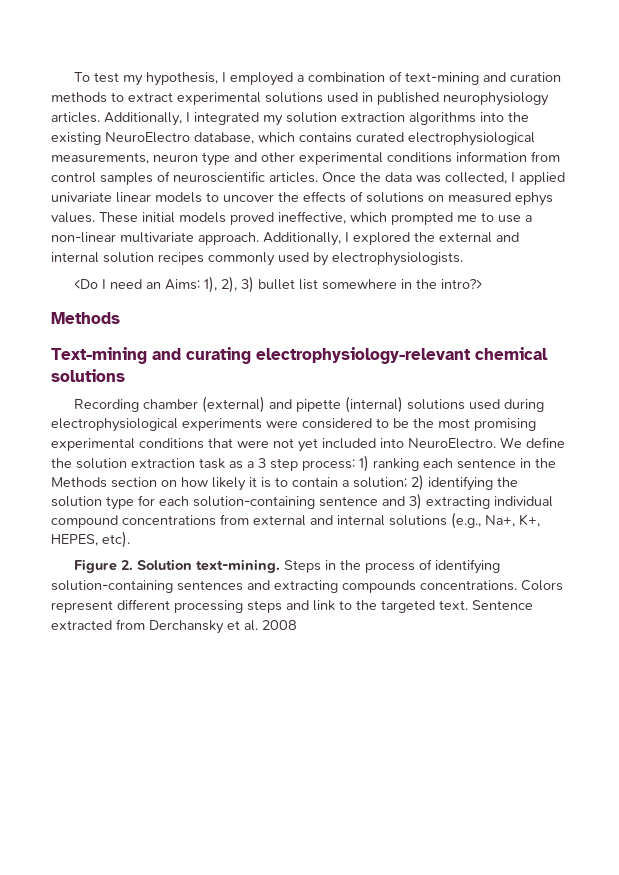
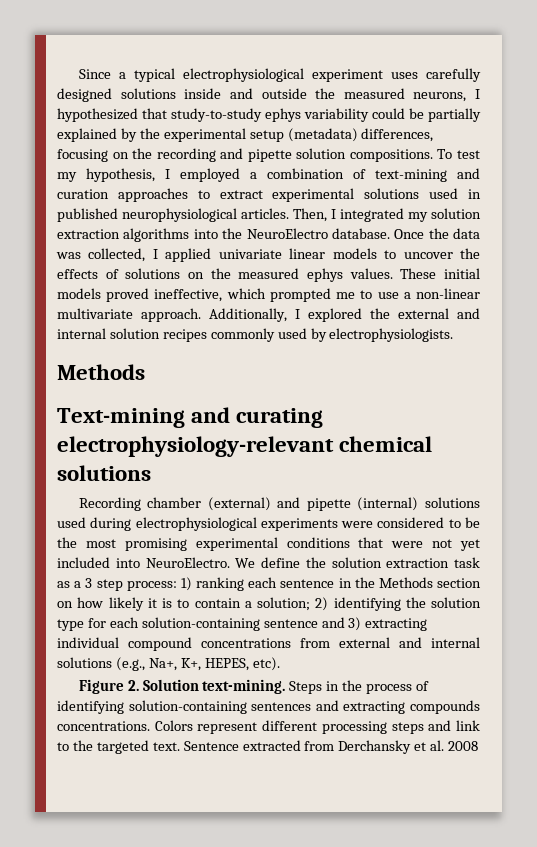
+ Since a typical electrophysiological experiment uses carefully designed solutions inside and outside the measured neurons, I hypothesized that study-to-study ephys variability could be partially explained by the experimental setup (metadata) differences, focusing on the recording and pipette solution compositions.
- To test my hypothesis, I employed a combination of text-mining and curation methods to extract experimental solutions used in published neurophysiology articles. Additionally, I integrated my solution extraction algorithms into the existing NeuroElectro database, which contains curated electrophysiological measurements, neuron type and other experimental conditions information from control samples of neuroscientific articles.
+ To test my hypothesis, I employed a combination of text-mining and curation approaches to extract experimental solutions used in published neurophysiological articles. Then, I integrated my solution extraction algorithms into the NeuroElectro database.
- Once the data was collected, I applied univariate linear models to uncover the effects of solutions on measured ephys values.
+ Once the data was collected, I applied univariate linear models to uncover the effects of solutions on the measured ephys values.
- <Do I need an Aims: 1), 2), 3) bullet list somewhere in the intro?>

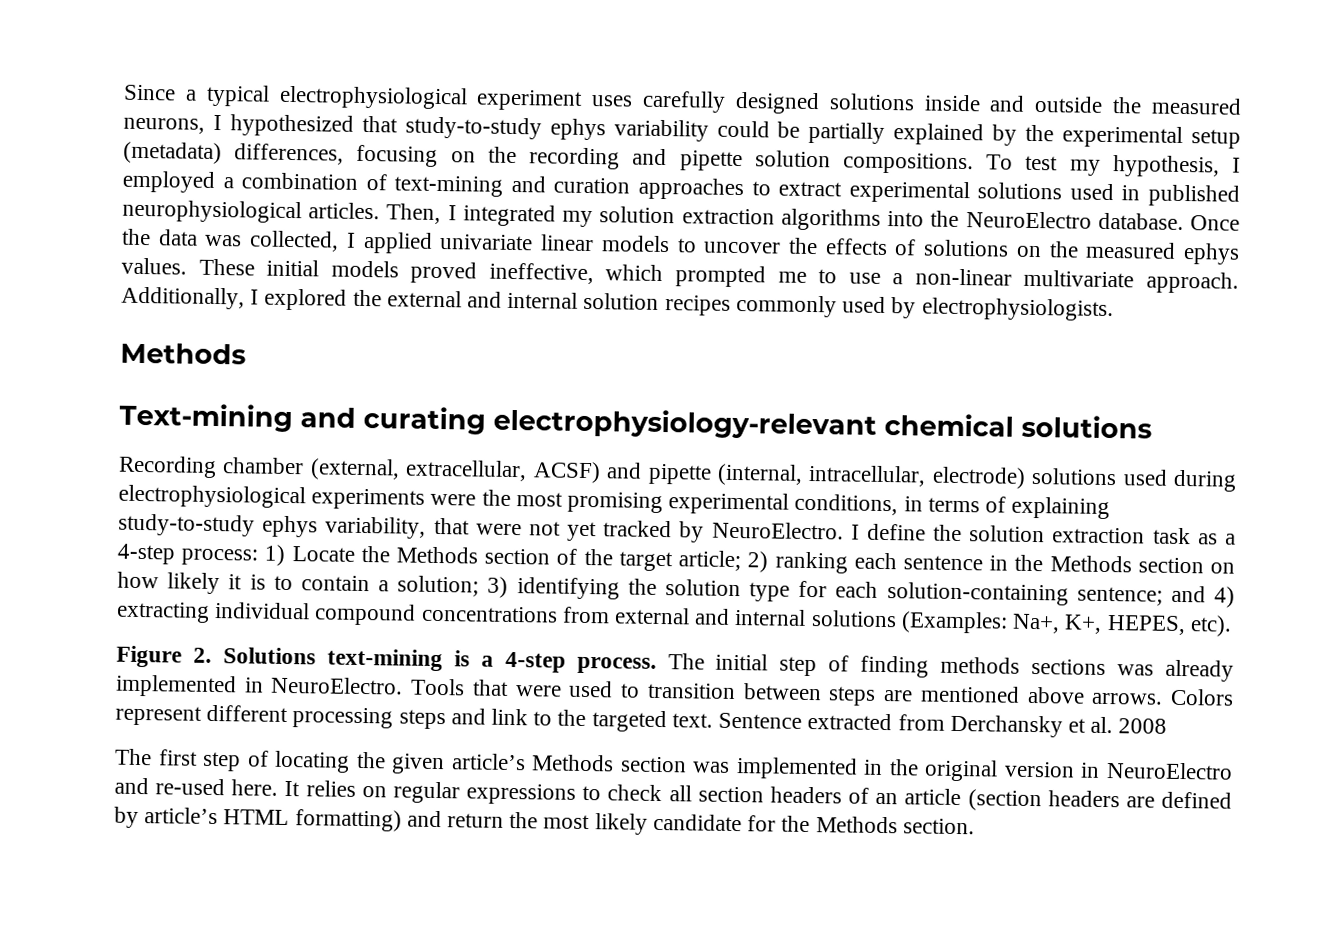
- Recording chamber (external) and pipette (internal) solutions used during electrophysiological experiments were considered to be the most promising experimental conditions that were not yet included into NeuroElectro. We define the solution extraction task as a 3 step process: 1) ranking each sentence in the Methods section on how likely it is to contain a solution; 2) identifying the solution type for each solution-containing sentence and 3) extracting individual compound concentrations from external and internal solutions (e.g., Na+, K+, HEPES, etc).
+ Recording chamber (external, extracellular, ACSF) and pipette (internal, intracellular, electrode) solutions used during electrophysiological experiments were the most promising experimental conditions, in terms of explaining study-to-study ephys variability, that were not yet tracked by NeuroElectro. I define the solution extraction task as a 4-step process: 1) Locate the Methods section of the target article; 2) ranking each sentence in the Methods section on how likely it is to contain a solution; 3) identifying the solution type for each solution-containing sentence; and 4) extracting individual compound concentrations from external and internal solutions (Examples: Na+, K+, HEPES, etc).
- Figure 2. Solution text-mining. Steps in the process of identifying solution-containing sentences and extracting compounds concentrations.
+ Figure 2. Solutions text-mining is a 4-step process. The initial step of finding methods sections was already implemented in NeuroElectro. Tools that were used to transition between steps are mentioned above arrows.
+ The first step of locating the given article’s Methods section was implemented in the original version in NeuroElectro and re-used here. It relies on regular expressions to check all section headers of an article (section headers are defined by article’s HTML formatting) and return the most likely candidate for the Methods section.

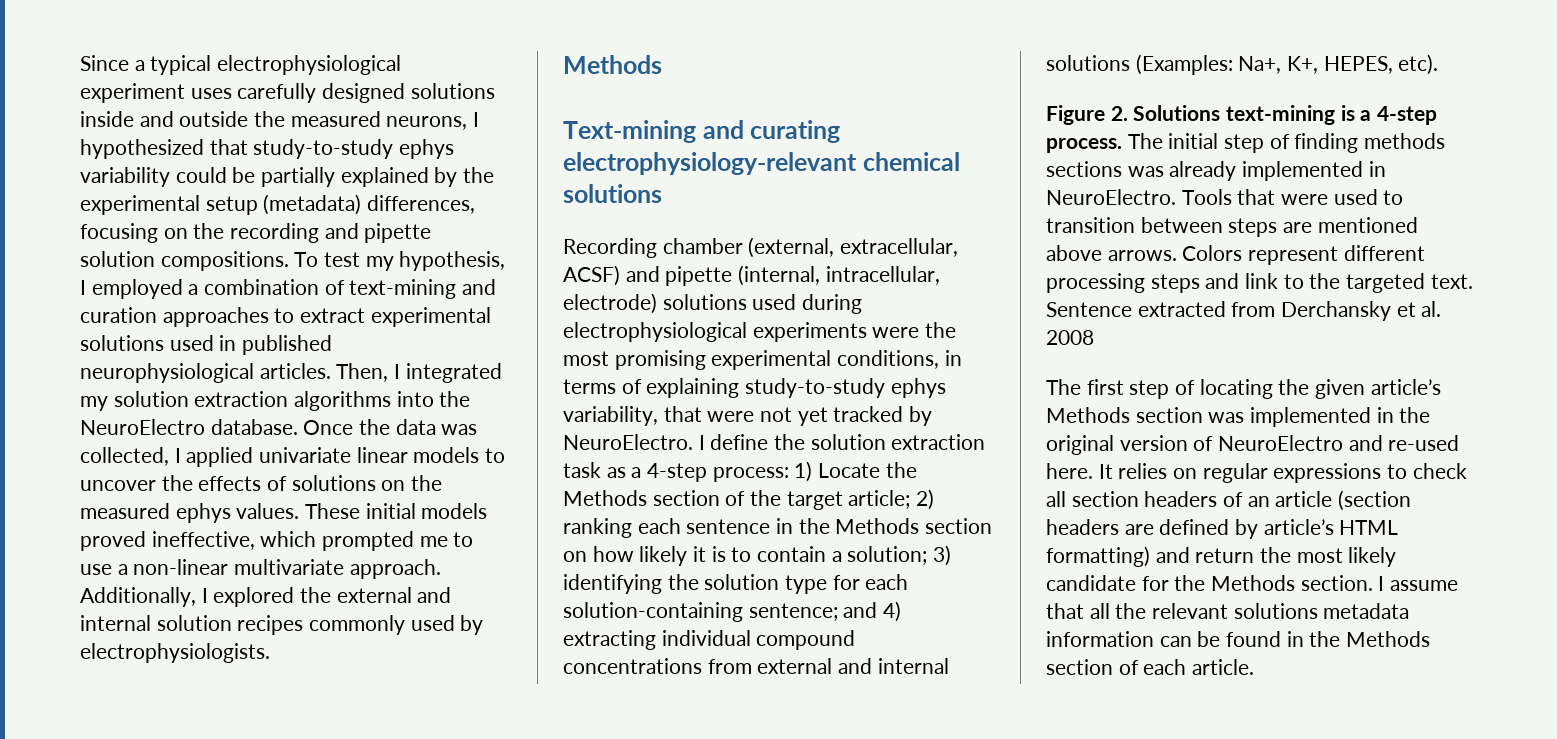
- The first step of locating the given article’s Methods section was implemented in the original version in NeuroElectro and re-used here.
+ The first step of locating the given article’s Methods section was implemented in the original version of NeuroElectro and re-used here.
+ I assume that all the relevant solutions metadata information can be found in the Methods section of each article.

